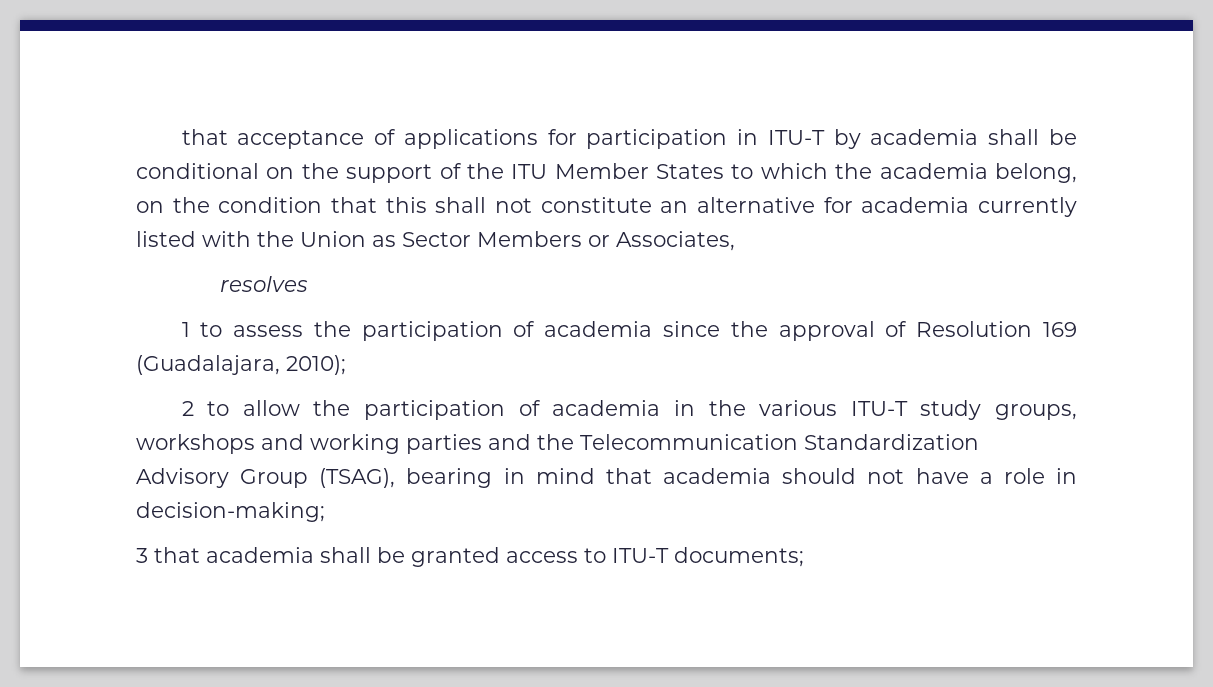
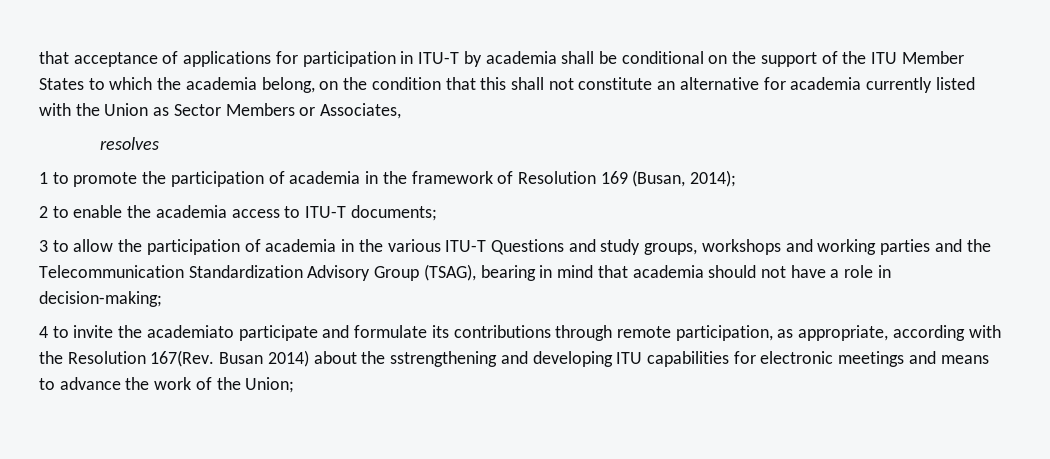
- 1 to assess the participation of academia since the approval of Resolution 169 (Guadalajara, 2010);
+ 1 to promote the participation of academia in the framework of Resolution 169 (Busan, 2014);
- 2 to allow the participation of academia in the various ITU-T study groups, workshops and working parties and the Telecommunication Standardization Advisory Group (TSAG), bearing in mind that academia should not have a role in decision-making;
+ 2 to enable the academia access to ITU-T documents;
+ 3 to allow the participation of academia in the various ITU-T Questions and study groups, workshops and working parties and the Telecommunication Standardization Advisory Group (TSAG), bearing in mind that academia should not have a role in decision-making;
- 3 that academia shall be granted access to ITU-T documents;
+ 4 to invite the academiato participate and formulate its contributions through remote participation, as appropriate, according with the Resolution 167(Rev. Busan 2014) about the sstrengthening and developing ITU capabilities for electronic meetings and means to advance the work of the Union;

